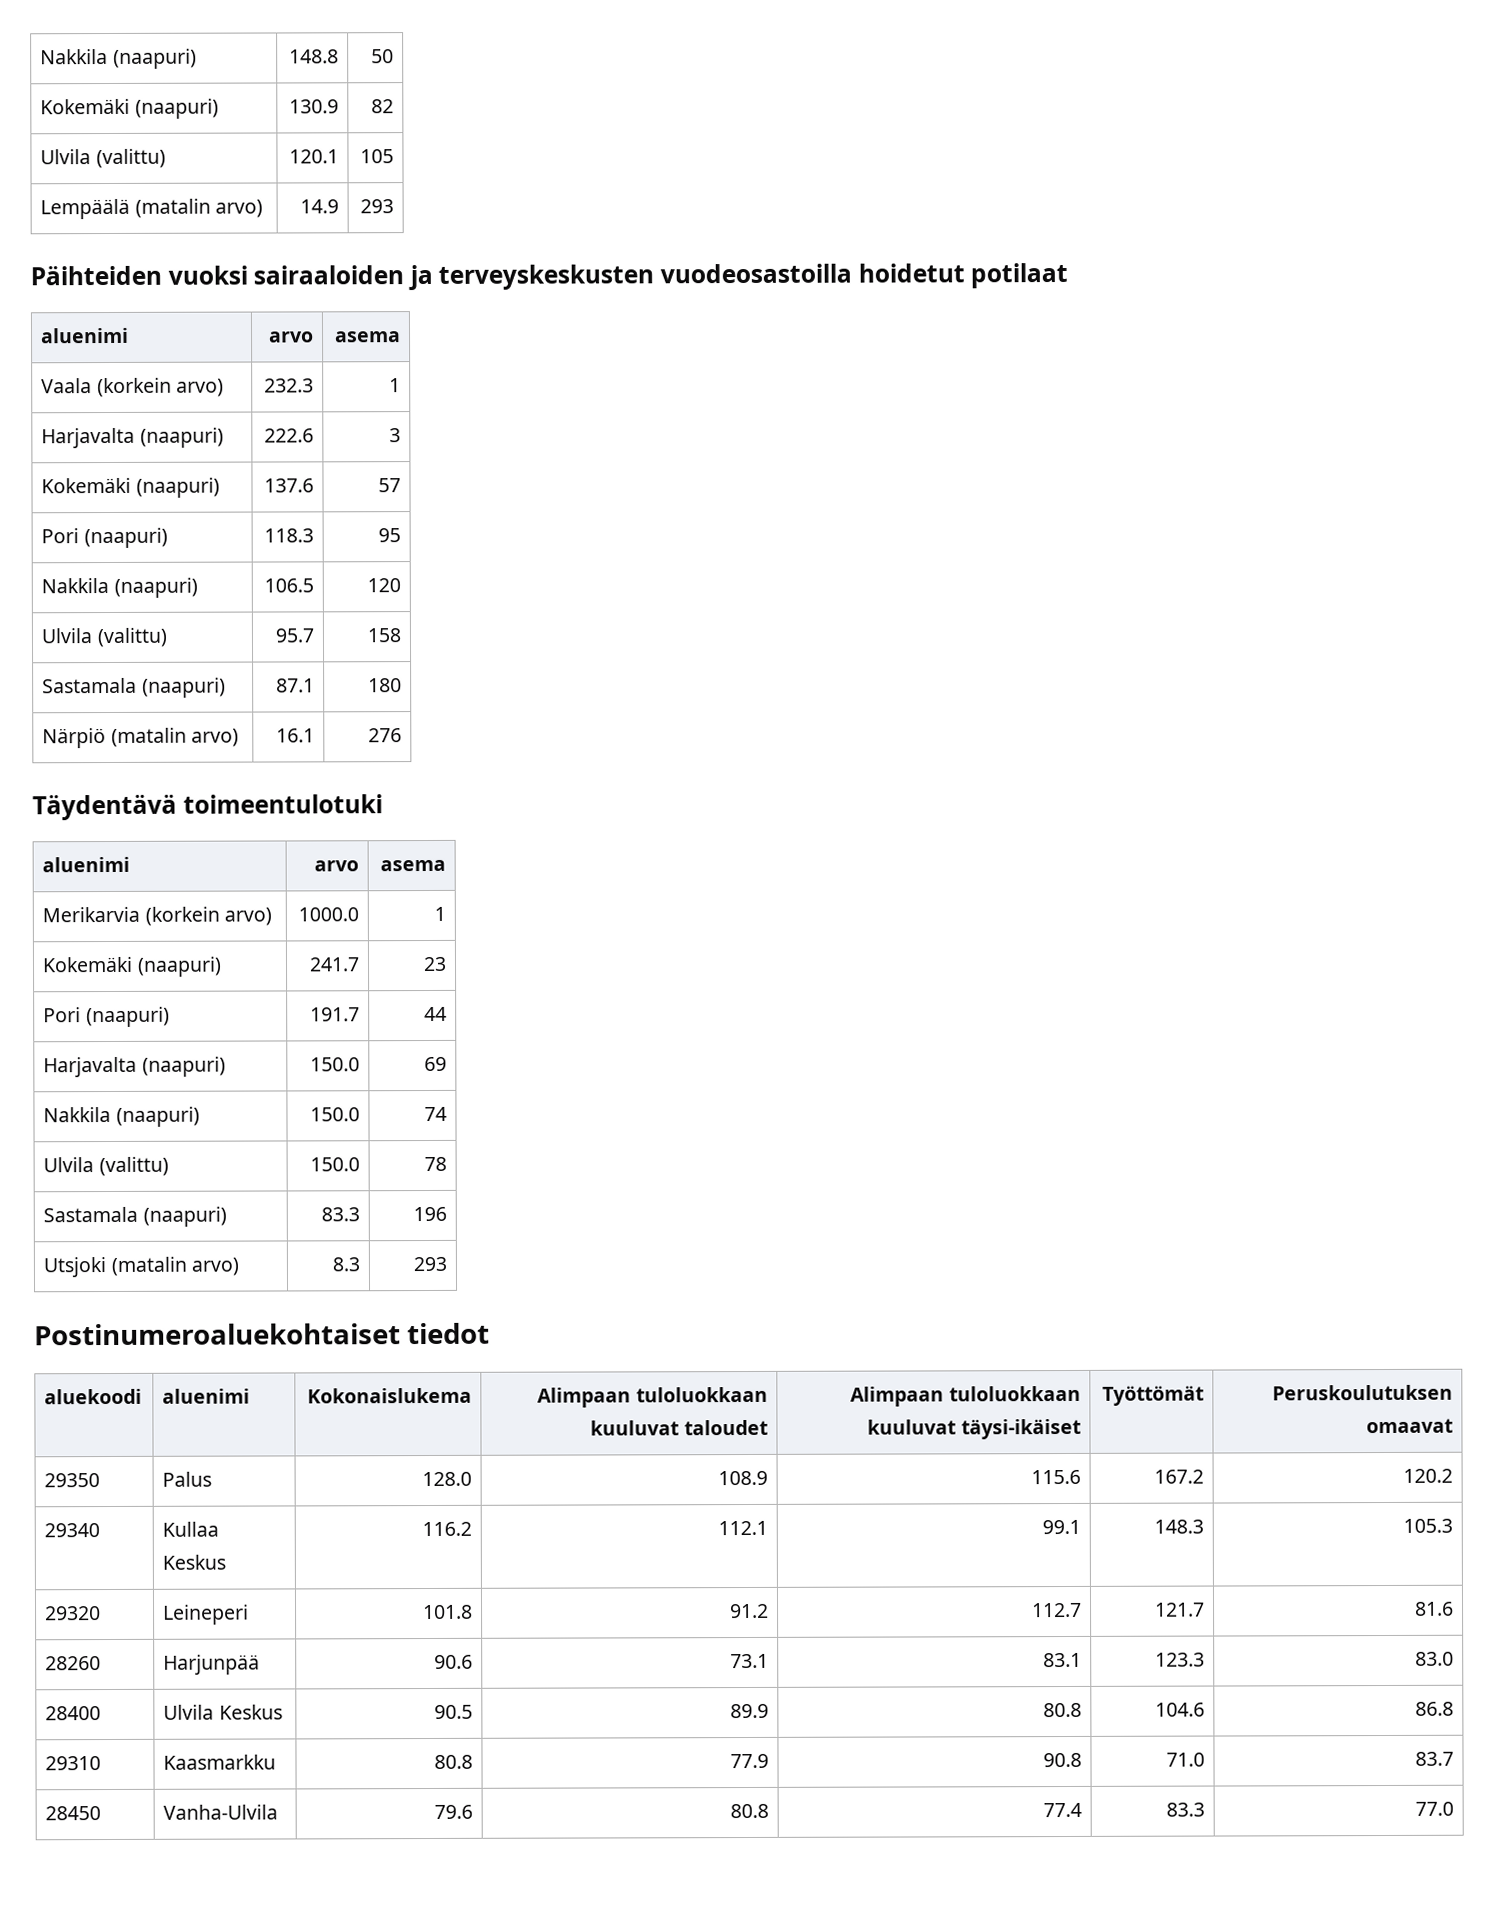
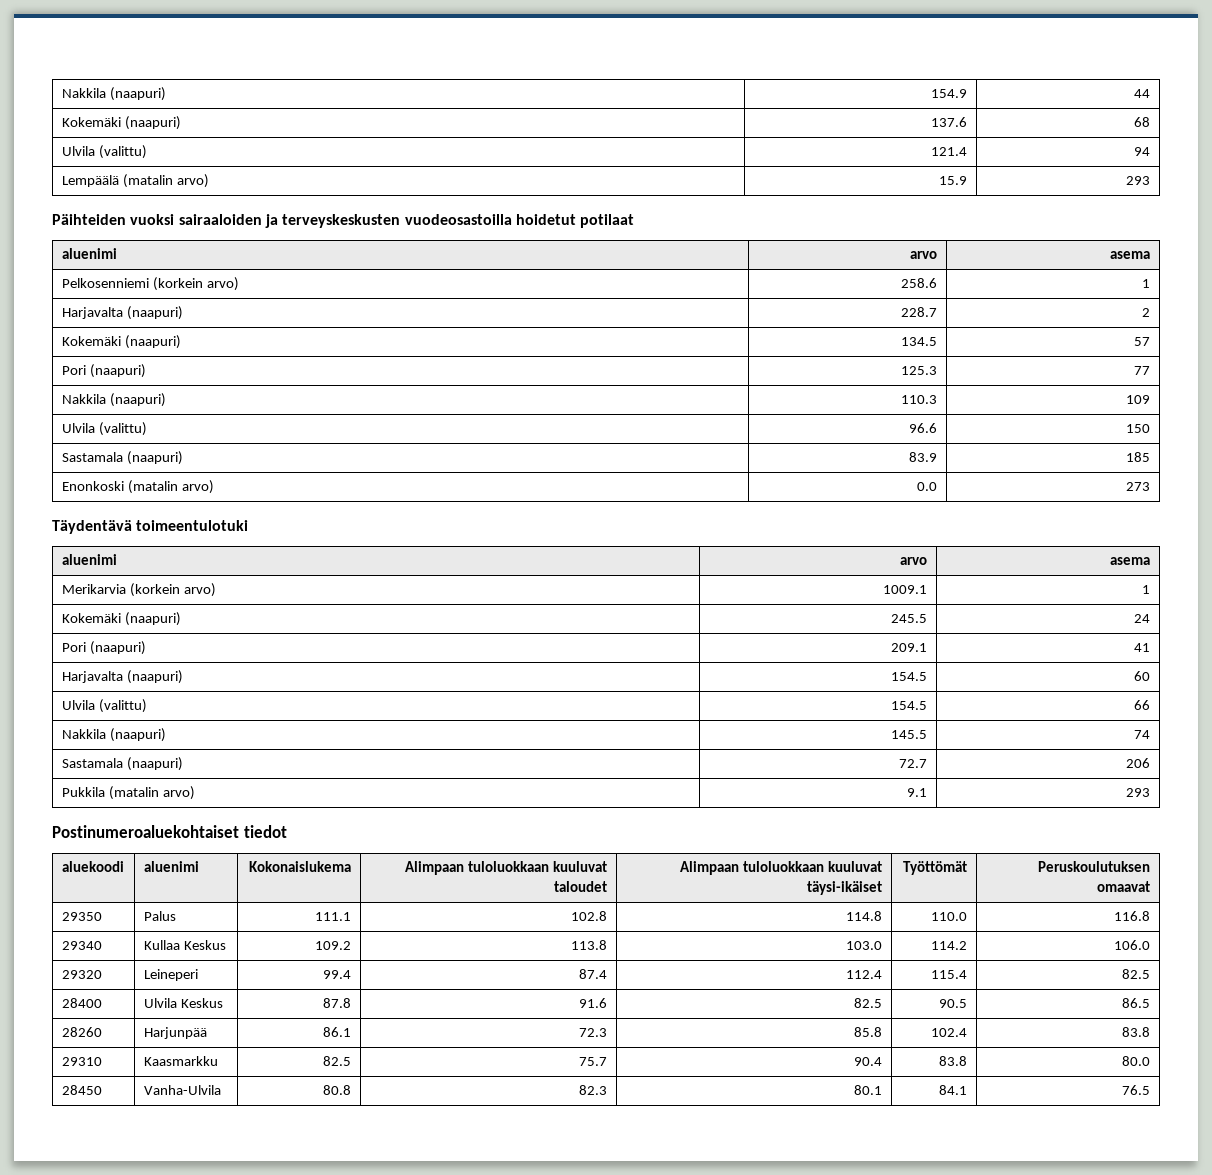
- Nakkila (naapuri) | 148.8 | 50
- Kokemäki (naapuri) | 130.9 | 82
- Ulvila (valittu) | 120.1 | 105
+ Nakkila (naapuri) | 154.9 | 44
+ Kokemäki (naapuri) | 137.6 | 68
+ Ulvila (valittu) | 121.4 | 94
- Lempäälä (matalin arvo) | 14.9 | 293
+ Lempäälä (matalin arvo) | 15.9 | 293
- Vaala (korkein arvo) | 232.3 | 1
+ Pelkosenniemi (korkein arvo) | 258.6 | 1
- Harjavalta (naapuri) | 222.6 | 3
- Kokemäki (naapuri) | 137.6 | 57
+ Harjavalta (naapuri) | 228.7 | 2
+ Kokemäki (naapuri) | 134.5 | 57
- Pori (naapuri) | 118.3 | 95
- Nakkila (naapuri) | 106.5 | 120
- Ulvila (valittu) | 95.7 | 158
- Sastamala (naapuri) | 87.1 | 180
- Närpiö (matalin arvo) | 16.1 | 276
+ Pori (naapuri) | 125.3 | 77
+ Nakkila (naapuri) | 110.3 | 109
+ Ulvila (valittu) | 96.6 | 150
+ Sastamala (naapuri) | 83.9 | 185
+ Enonkoski (matalin arvo) | 0.0 | 273
- Merikarvia (korkein arvo) | 1000.0 | 1
+ Merikarvia (korkein arvo) | 1009.1 | 1
- Kokemäki (naapuri) | 241.7 | 23
- Pori (naapuri) | 191.7 | 44
- Harjavalta (naapuri) | 150.0 | 69
- Nakkila (naapuri) | 150.0 | 74
+ Kokemäki (naapuri) | 245.5 | 24
+ Pori (naapuri) | 209.1 | 41
+ Harjavalta (naapuri) | 154.5 | 60
+ Ulvila (valittu) | 154.5 | 66
+ Nakkila (naapuri) | 145.5 | 74
- Ulvila (valittu) | 150.0 | 78
- Sastamala (naapuri) | 83.3 | 196
- Utsjoki (matalin arvo) | 8.3 | 293
+ Sastamala (naapuri) | 72.7 | 206
+ Pukkila (matalin arvo) | 9.1 | 293
- 29350 | Palus | 128.0 | 108.9 | 115.6 | 167.2 | 120.2
- 29340 | Kullaa Keskus | 116.2 | 112.1 | 99.1 | 148.3 | 105.3
- 29320 | Leineperi | 101.8 | 91.2 | 112.7 | 121.7 | 81.6
- 28260 | Harjunpää | 90.6 | 73.1 | 83.1 | 123.3 | 83.0
- 28400 | Ulvila Keskus | 90.5 | 89.9 | 80.8 | 104.6 | 86.8
- 29310 | Kaasmarkku | 80.8 | 77.9 | 90.8 | 71.0 | 83.7
+ 29350 | Palus | 111.1 | 102.8 | 114.8 | 110.0 | 116.8
+ 29340 | Kullaa Keskus | 109.2 | 113.8 | 103.0 | 114.2 | 106.0
+ 29320 | Leineperi | 99.4 | 87.4 | 112.4 | 115.4 | 82.5
+ 28400 | Ulvila Keskus | 87.8 | 91.6 | 82.5 | 90.5 | 86.5
+ 28260 | Harjunpää | 86.1 | 72.3 | 85.8 | 102.4 | 83.8
+ 29310 | Kaasmarkku | 82.5 | 75.7 | 90.4 | 83.8 | 80.0
- 28450 | Vanha-Ulvila | 79.6 | 80.8 | 77.4 | 83.3 | 77.0
+ 28450 | Vanha-Ulvila | 80.8 | 82.3 | 80.1 | 84.1 | 76.5

